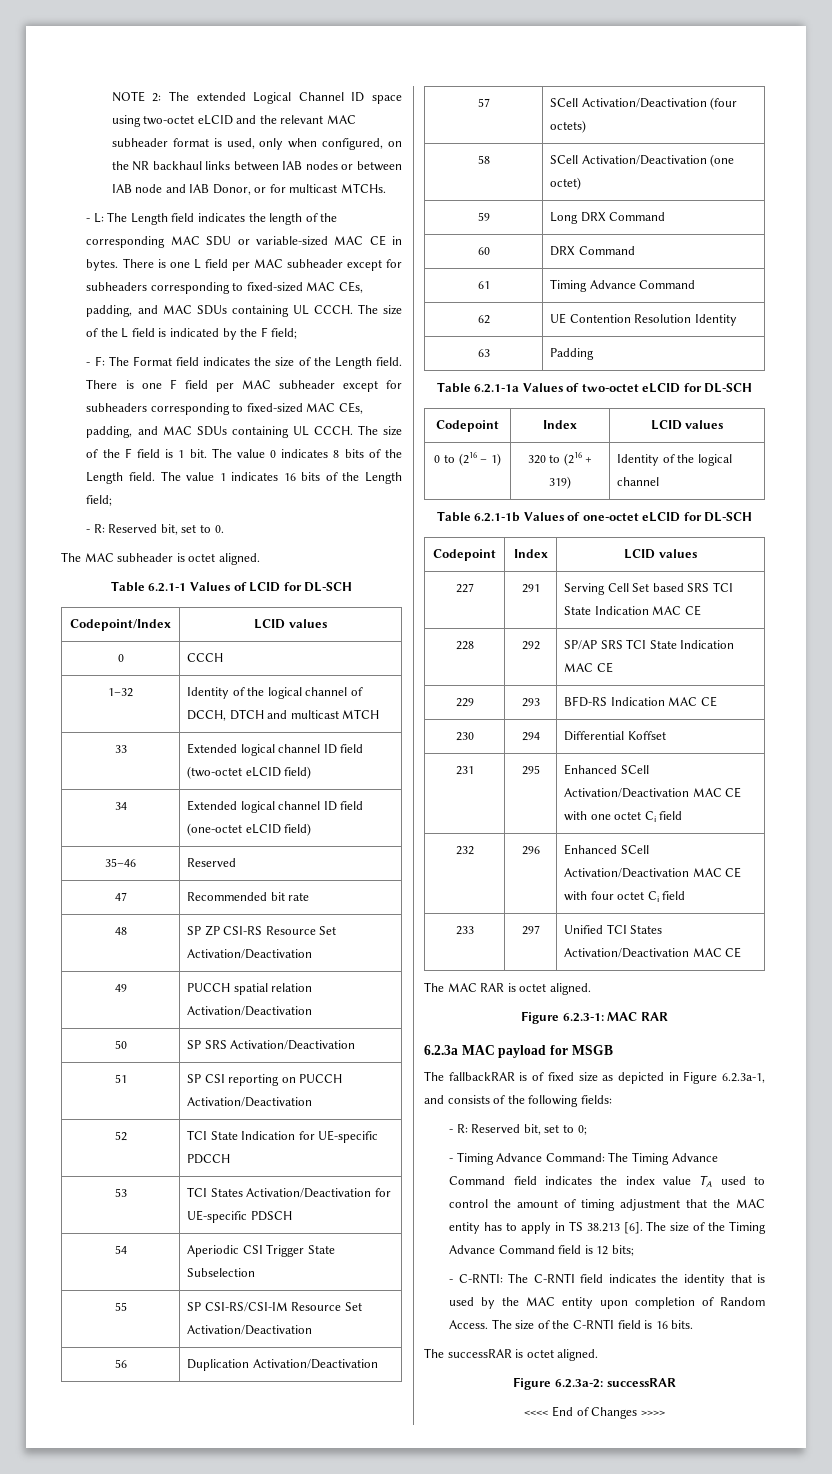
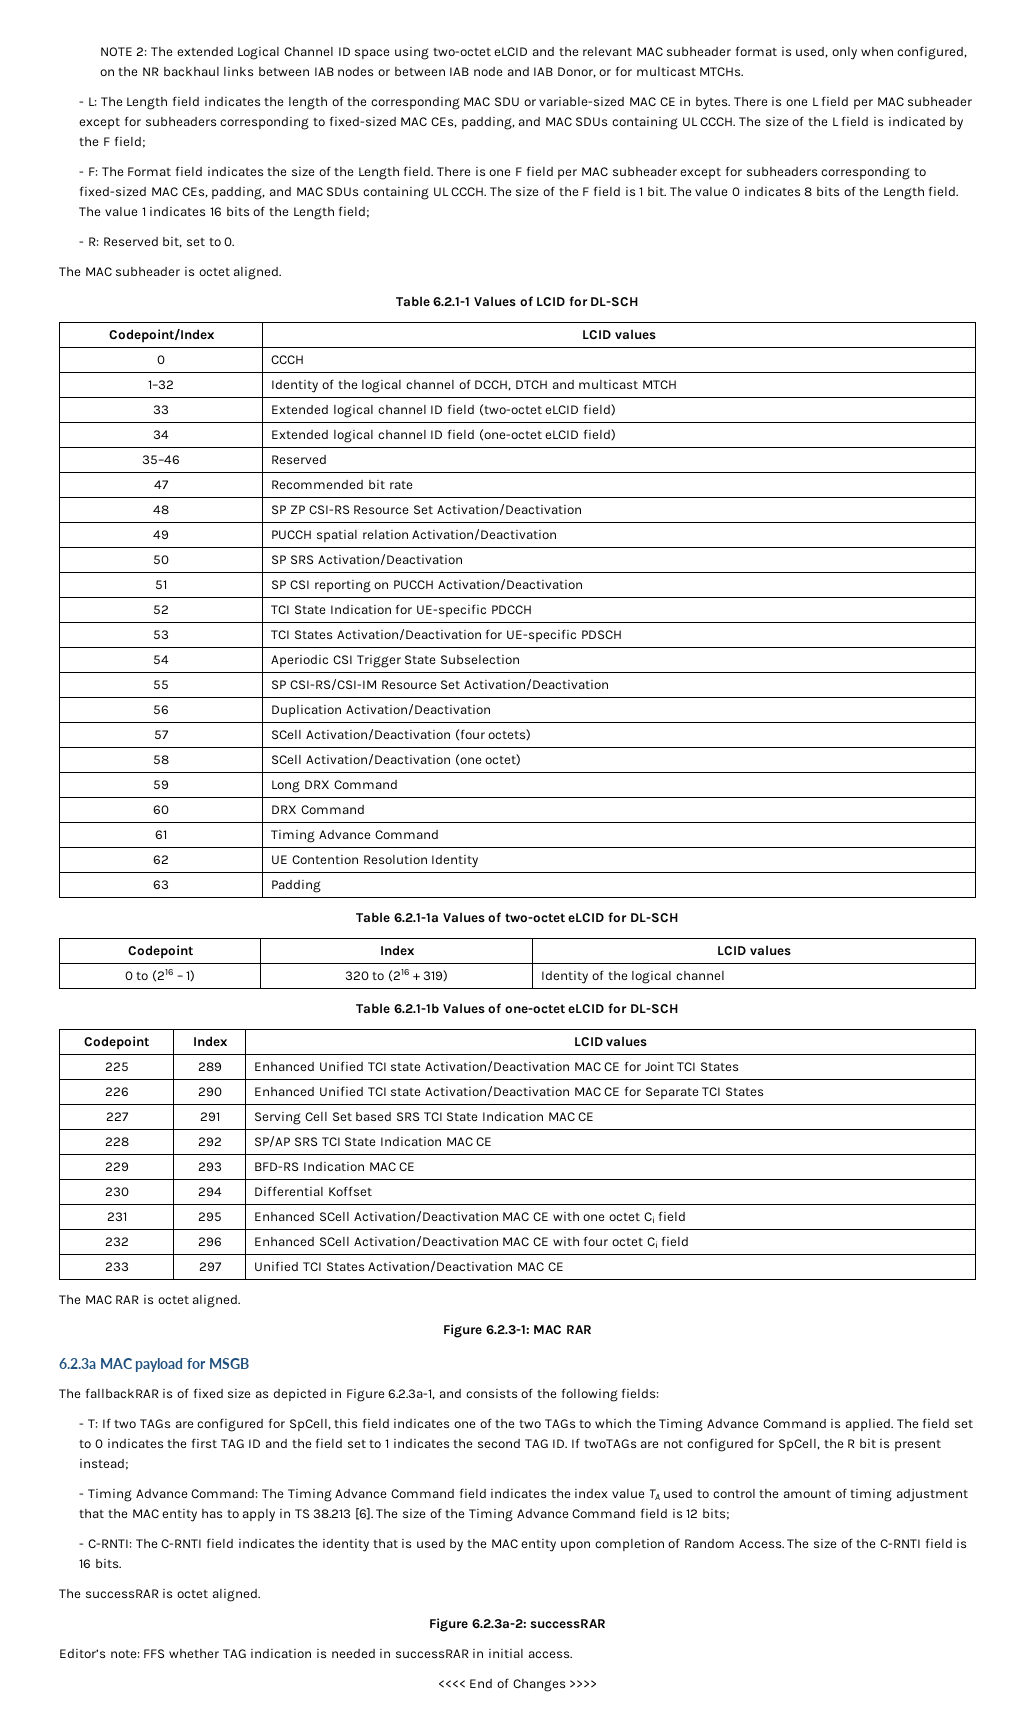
+ 225 | 289 | Enhanced Unified TCI state Activation/Deactivation MAC CE for Joint TCI States
+ 226 | 290 | Enhanced Unified TCI state Activation/Deactivation MAC CE for Separate TCI States
- - R: Reserved bit, set to 0;
+ - T: If two TAGs are configured for SpCell, this field indicates one of the two TAGs to which the Timing Advance Command is applied. The field set to 0 indicates the first TAG ID and the field set to 1 indicates the second TAG ID. If twoTAGs are not configured for SpCell, the R bit is present instead;
+ Editor’s note: FFS whether TAG indication is needed in successRAR in initial access.

